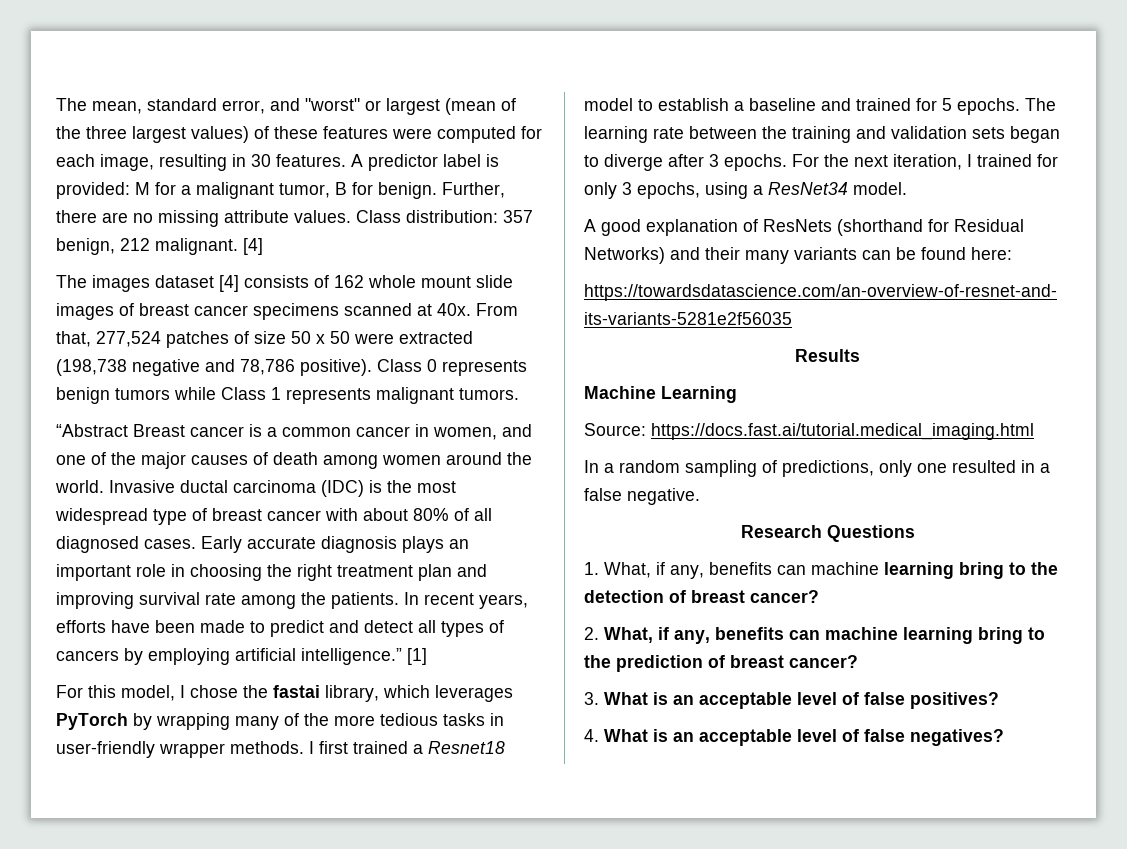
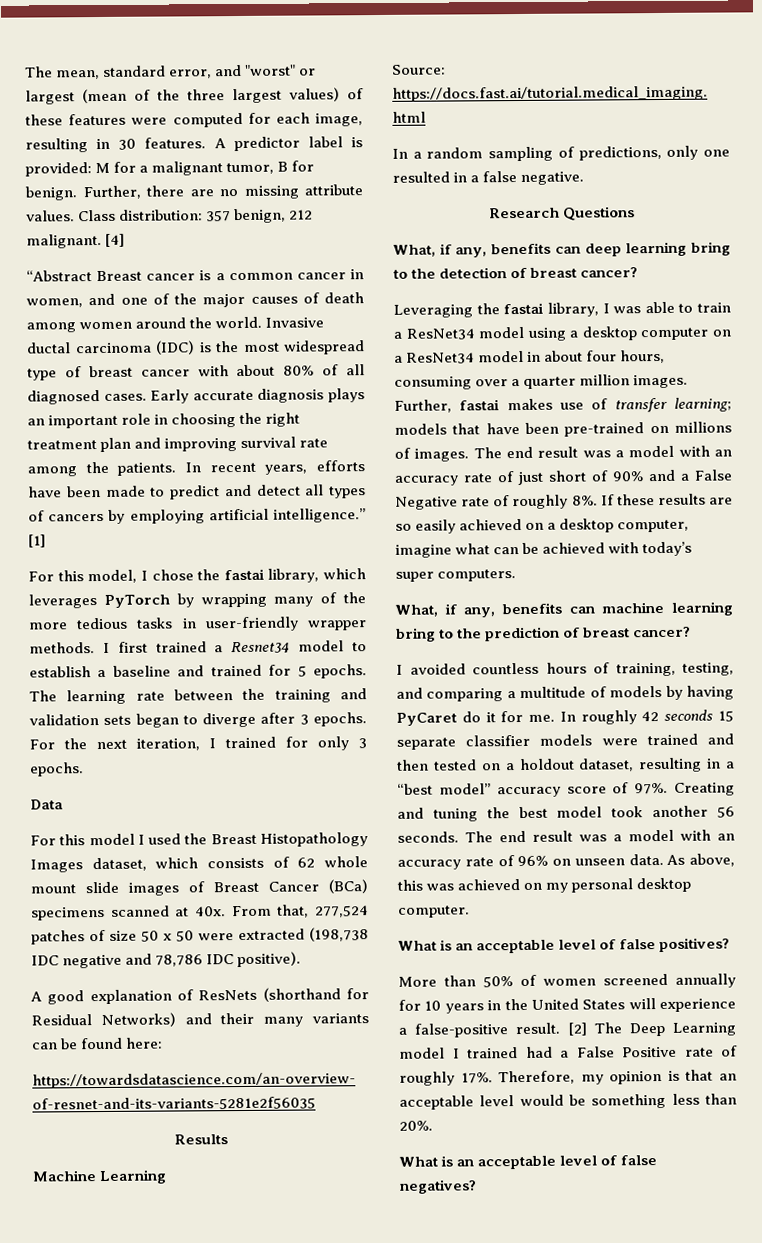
- The images dataset [4] consists of 162 whole mount slide images of breast cancer specimens scanned at 40x. From that, 277,524 patches of size 50 x 50 were extracted (198,738 negative and 78,786 positive). Class 0 represents benign tumors while Class 1 represents malignant tumors.
- I first trained a Resnet18 model to establish a baseline and trained for 5 epochs.
+ I first trained a Resnet34 model to establish a baseline and trained for 5 epochs.
- For the next iteration, I trained for only 3 epochs, using a ResNet34 model.
+ For the next iteration, I trained for only 3 epochs.
+ Data
+ For this model I used the Breast Histopathology Images dataset, which consists of 62 whole mount slide images of Breast Cancer (BCa) specimens scanned at 40x. From that, 277,524 patches of size 50 x 50 were extracted (198,738 IDC negative and 78,786 IDC positive).
- 1. What, if any, benefits can machine learning bring to the detection of breast cancer?
+ What, if any, benefits can deep learning bring to the detection of breast cancer?
- 2. What, if any, benefits can machine learning bring to the prediction of breast cancer?
+ Leveraging the fastai library, I was able to train a ResNet34 model using a desktop computer on a ResNet34 model in about four hours, consuming over a quarter million images. Further, fastai makes use of transfer learning; models that have been pre-trained on millions of images. The end result was a model with an accuracy rate of just short of 90% and a False Negative rate of roughly 8%. If these results are so easily achieved on a desktop computer, imagine what can be achieved with today’s super computers.
+ What, if any, benefits can machine learning bring to the prediction of breast cancer?
- 3. What is an acceptable level of false positives?
+ I avoided countless hours of training, testing, and comparing a multitude of models by having PyCaret do it for me. In roughly 42 seconds 15 separate classifier models were trained and then tested on a holdout dataset, resulting in a “best model” accuracy score of 97%. Creating and tuning the best model took another 56 seconds. The end result was a model with an accuracy rate of 96% on unseen data. As above, this was achieved on my personal desktop computer.
+ What is an acceptable level of false positives?
- 4. What is an acceptable level of false negatives?
+ More than 50% of women screened annually for 10 years in the United States will experience a false-positive result. [2] The Deep Learning model I trained had a False Positive rate of roughly 17%. Therefore, my opinion is that an acceptable level would be something less than 20%.
+ What is an acceptable level of false negatives?

